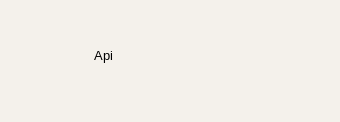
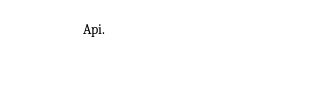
- Api
+ Api.

